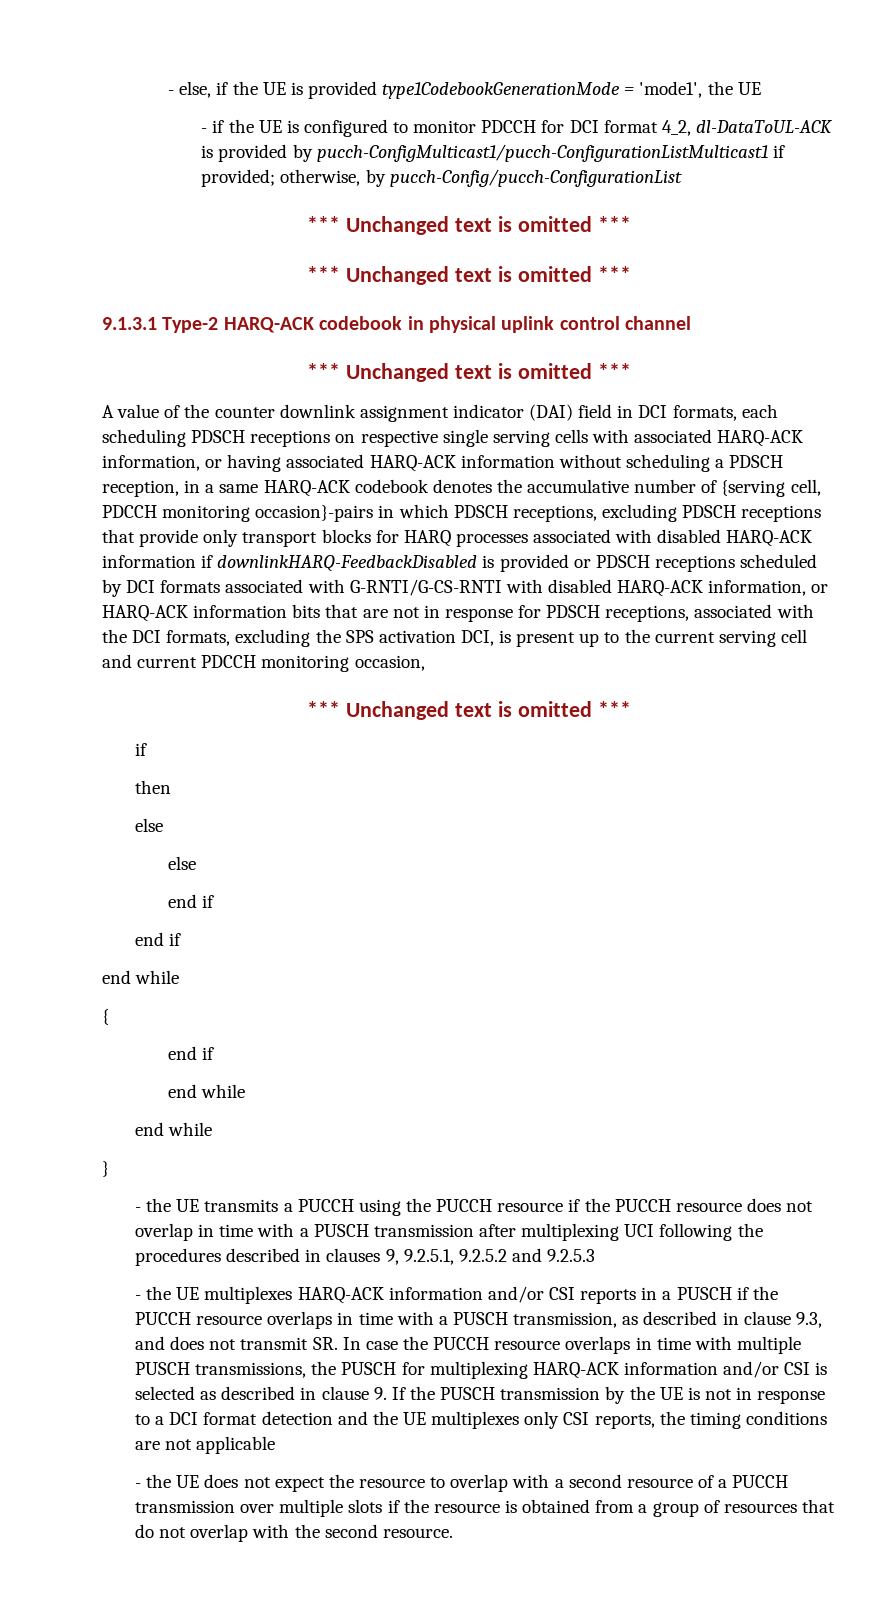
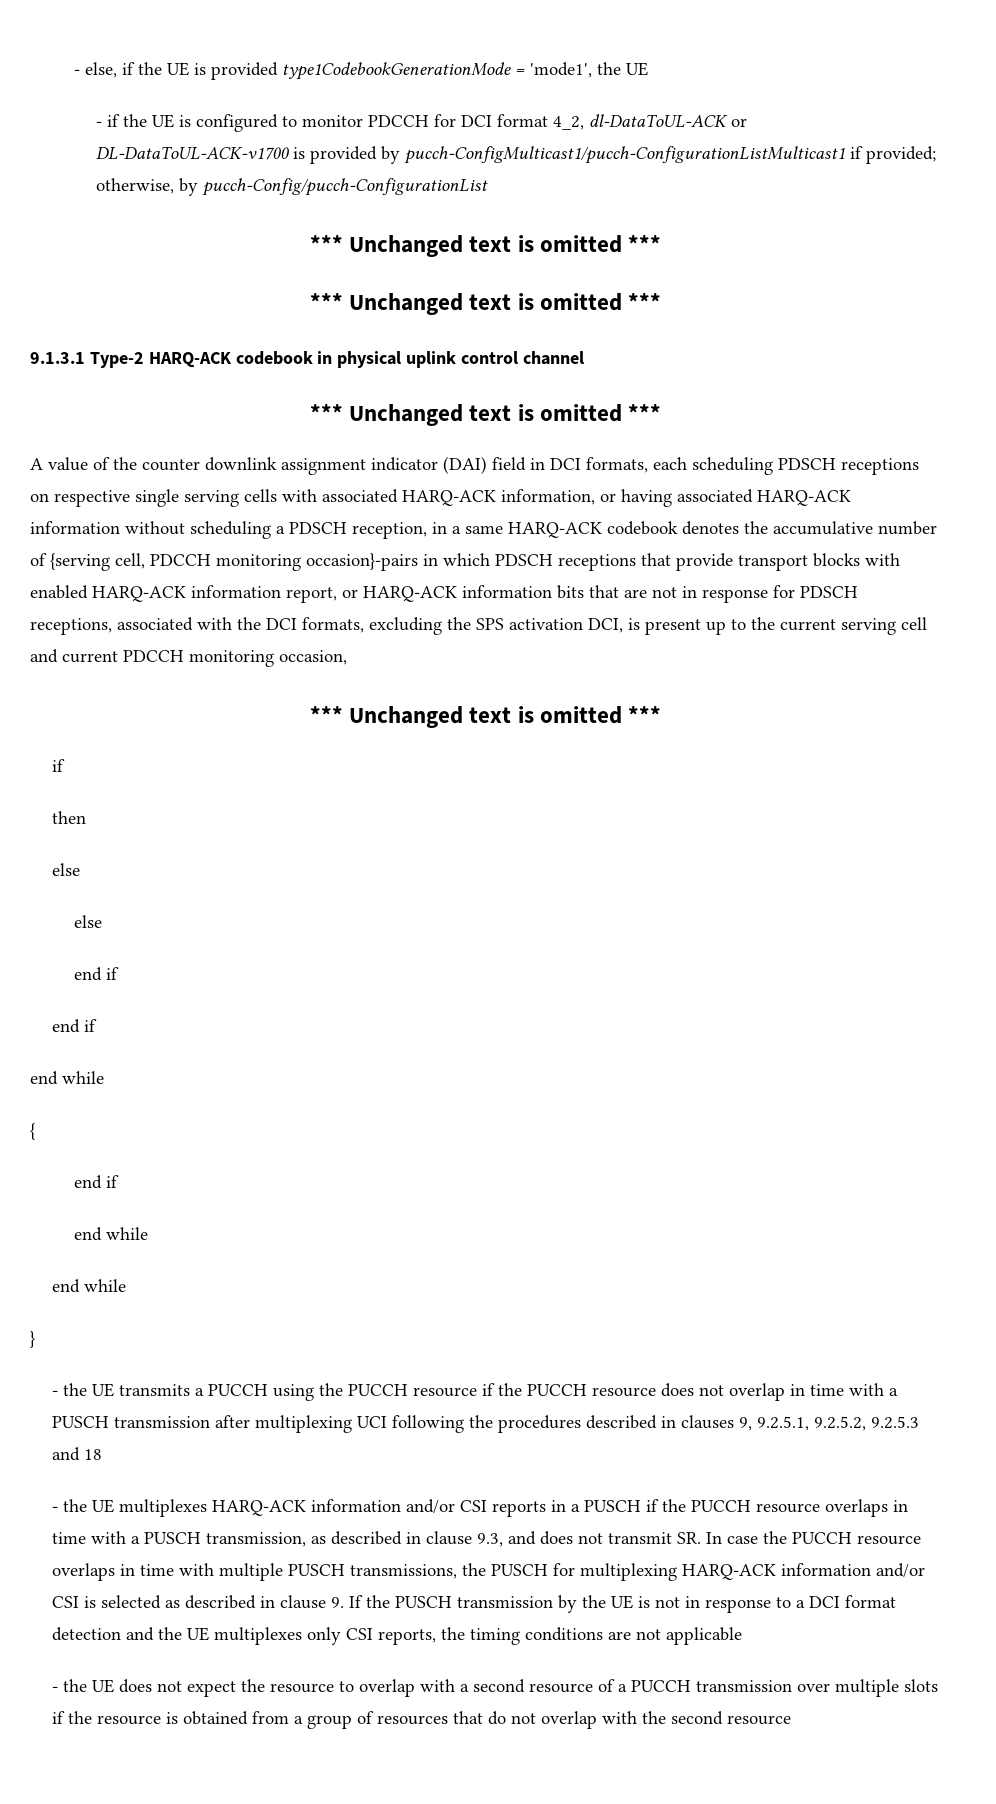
- - if the UE is configured to monitor PDCCH for DCI format 4_2, dl-DataToUL-ACK is provided by pucch-ConfigMulticast1/pucch-ConfigurationListMulticast1 if provided; otherwise, by pucch-Config/pucch-ConfigurationList
+ - if the UE is configured to monitor PDCCH for DCI format 4_2, dl-DataToUL-ACK or DL-DataToUL-ACK-v1700 is provided by pucch-ConfigMulticast1/pucch-ConfigurationListMulticast1 if provided; otherwise, by pucch-Config/pucch-ConfigurationList
- A value of the counter downlink assignment indicator (DAI) field in DCI formats, each scheduling PDSCH receptions on respective single serving cells with associated HARQ-ACK information, or having associated HARQ-ACK information without scheduling a PDSCH reception, in a same HARQ-ACK codebook denotes the accumulative number of {serving cell, PDCCH monitoring occasion}-pairs in which PDSCH receptions, excluding PDSCH receptions that provide only transport blocks for HARQ processes associated with disabled HARQ-ACK information if downlinkHARQ-FeedbackDisabled is provided or PDSCH receptions scheduled by DCI formats associated with G-RNTI/G-CS-RNTI with disabled HARQ-ACK information, or HARQ-ACK information bits that are not in response for PDSCH receptions, associated with the DCI formats, excluding the SPS activation DCI, is present up to the current serving cell and current PDCCH monitoring occasion,
+ A value of the counter downlink assignment indicator (DAI) field in DCI formats, each scheduling PDSCH receptions on respective single serving cells with associated HARQ-ACK information, or having associated HARQ-ACK information without scheduling a PDSCH reception, in a same HARQ-ACK codebook denotes the accumulative number of {serving cell, PDCCH monitoring occasion}-pairs in which PDSCH receptions that provide transport blocks with enabled HARQ-ACK information report, or HARQ-ACK information bits that are not in response for PDSCH receptions, associated with the DCI formats, excluding the SPS activation DCI, is present up to the current serving cell and current PDCCH monitoring occasion,
- - the UE transmits a PUCCH using the PUCCH resource if the PUCCH resource does not overlap in time with a PUSCH transmission after multiplexing UCI following the procedures described in clauses 9, 9.2.5.1, 9.2.5.2 and 9.2.5.3
+ - the UE transmits a PUCCH using the PUCCH resource if the PUCCH resource does not overlap in time with a PUSCH transmission after multiplexing UCI following the procedures described in clauses 9, 9.2.5.1, 9.2.5.2, 9.2.5.3 and 18
- - the UE does not expect the resource to overlap with a second resource of a PUCCH transmission over multiple slots if the resource is obtained from a group of resources that do not overlap with the second resource.
+ - the UE does not expect the resource to overlap with a second resource of a PUCCH transmission over multiple slots if the resource is obtained from a group of resources that do not overlap with the second resource

